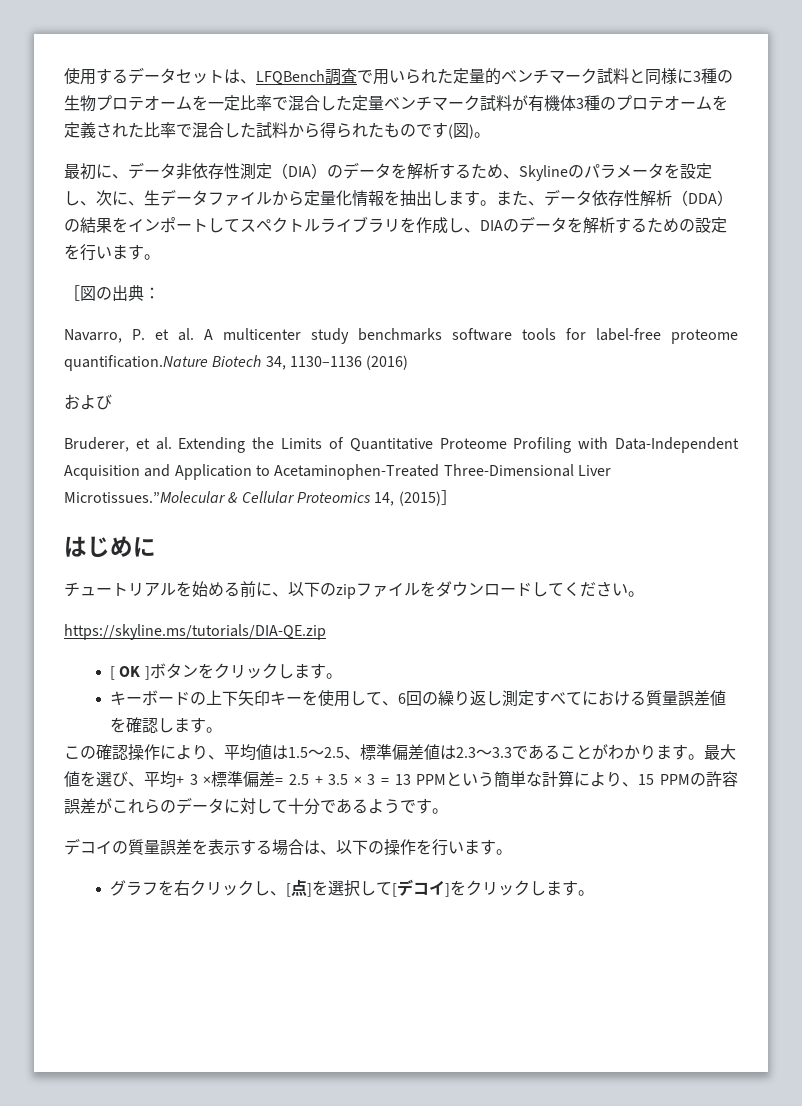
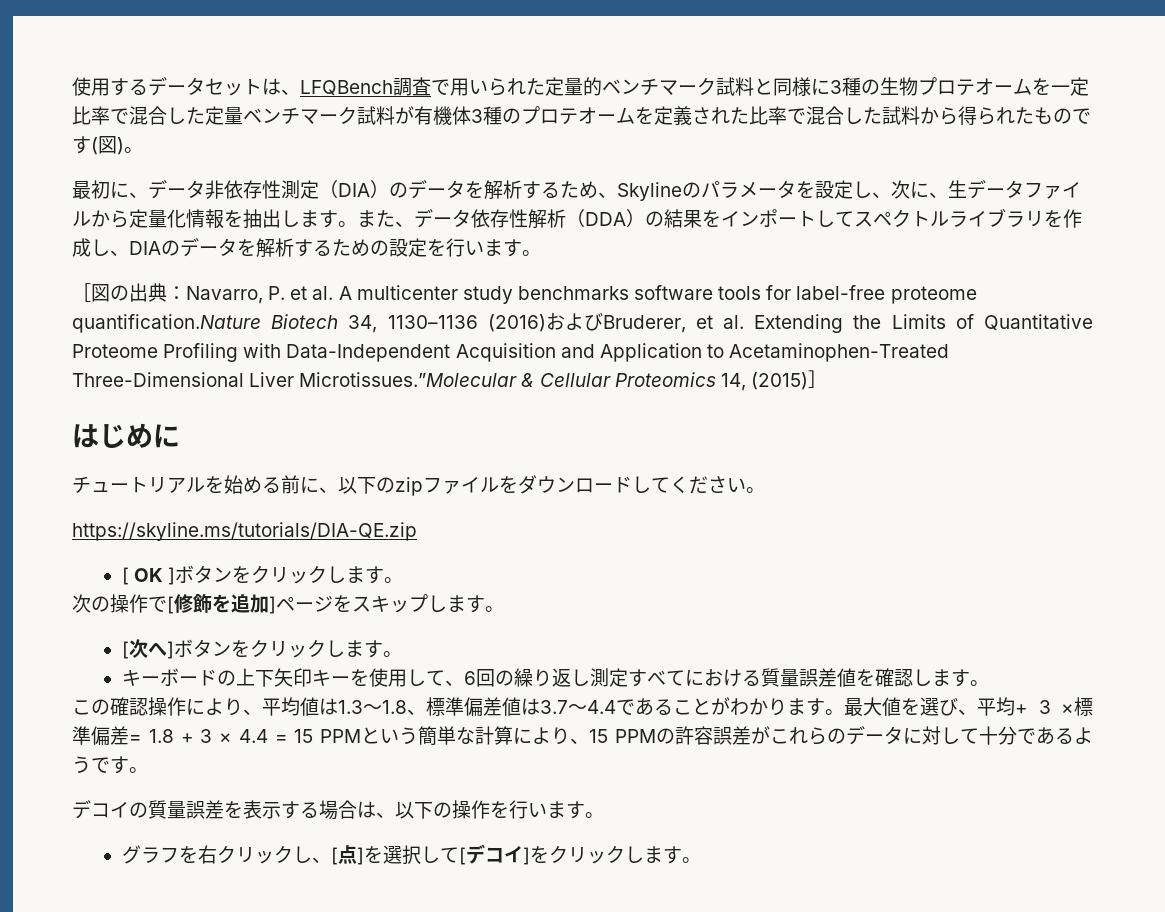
- ［図の出典：
- Navarro, P. et al. A multicenter study benchmarks software tools for label-free proteome quantification.Nature Biotech 34, 1130–1136 (2016)
- および
- Bruderer, et al. Extending the Limits of Quantitative Proteome Profiling with Data-Independent Acquisition and Application to Acetaminophen-Treated Three-Dimensional Liver Microtissues.”Molecular & Cellular Proteomics 14, (2015)］
+ ［図の出典：Navarro, P. et al. A multicenter study benchmarks software tools for label-free proteome quantification.Nature Biotech 34, 1130–1136 (2016)およびBruderer, et al. Extending the Limits of Quantitative Proteome Profiling with Data-Independent Acquisition and Application to Acetaminophen-Treated Three-Dimensional Liver Microtissues.”Molecular & Cellular Proteomics 14, (2015)］
+ 次の操作で[修飾を追加]ページをスキップします。
+ [次へ]ボタンをクリックします。
- この確認操作により、平均値は1.5～2.5、標準偏差値は2.3～3.3であることがわかります。
+ この確認操作により、平均値は1.3～1.8、標準偏差値は3.7～4.4であることがわかります。
- 最大値を選び、平均+ 3 ×標準偏差= 2.5 + 3.5 × 3 = 13 PPMという簡単な計算により、15 PPMの許容誤差がこれらのデータに対して十分であるようです。
+ 最大値を選び、平均+ 3 ×標準偏差= 1.8 + 3 × 4.4 = 15 PPMという簡単な計算により、15 PPMの許容誤差がこれらのデータに対して十分であるようです。

